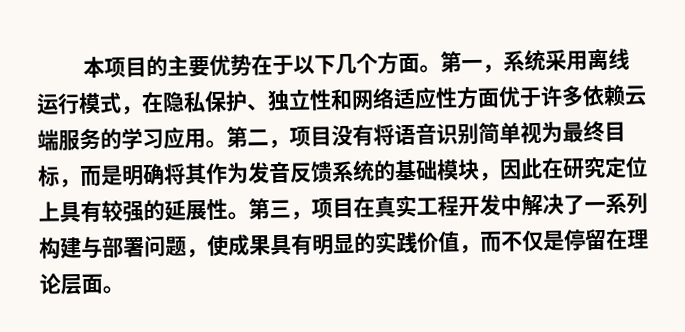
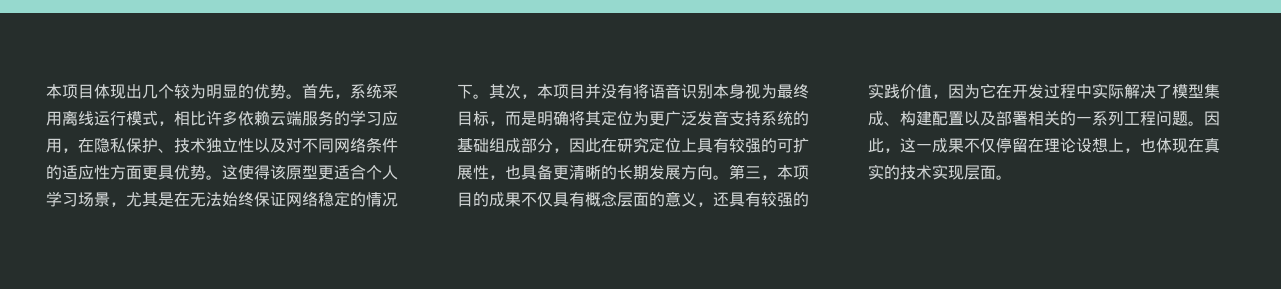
- 本项目的主要优势在于以下几个方面。第一，系统采用离线运行模式，在隐私保护、独立性和网络适应性方面优于许多依赖云端服务的学习应用。第二，项目没有将语音识别简单视为最终目标，而是明确将其作为发音反馈系统的基础模块，因此在研究定位上具有较强的延展性。第三，项目在真实工程开发中解决了一系列构建与部署问题，使成果具有明显的实践价值，而不仅是停留在理论层面。
+ 本项目体现出几个较为明显的优势。首先，系统采用离线运行模式，相比许多依赖云端服务的学习应用，在隐私保护、技术独立性以及对不同网络条件的适应性方面更具优势。这使得该原型更适合个人学习场景，尤其是在无法始终保证网络稳定的情况下。其次，本项目并没有将语音识别本身视为最终目标，而是明确将其定位为更广泛发音支持系统的基础组成部分，因此在研究定位上具有较强的可扩展性，也具备更清晰的长期发展方向。第三，本项目的成果不仅具有概念层面的意义，还具有较强的实践价值，因为它在开发过程中实际解决了模型集成、构建配置以及部署相关的一系列工程问题。因此，这一成果不仅停留在理论设想上，也体现在真实的技术实现层面。

